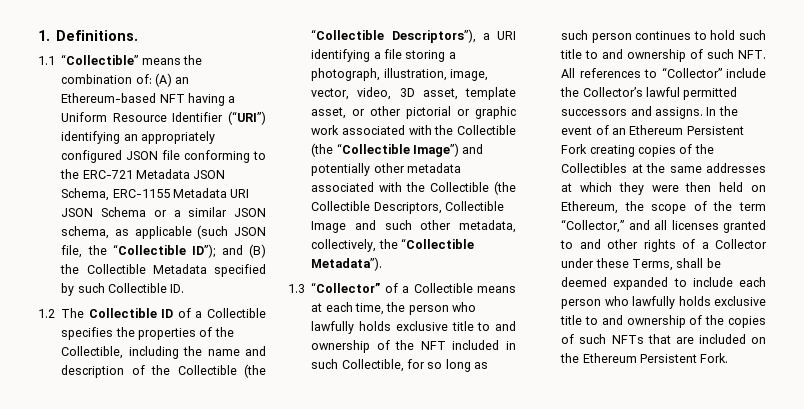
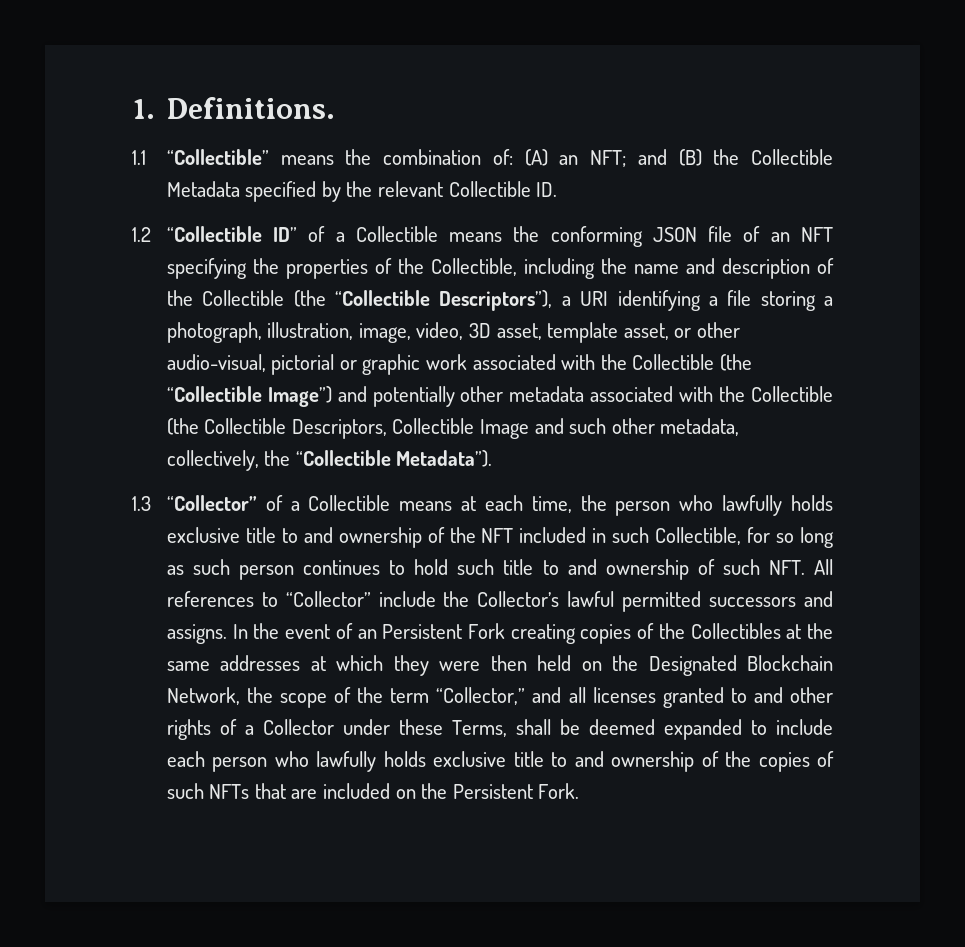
- 1.1 “Collectible” means the combination of: (A) an Ethereum-based NFT having a Uniform Resource Identifier (“URI”) identifying an appropriately configured JSON file conforming to the ERC-721 Metadata JSON Schema, ERC-1155 Metadata URI JSON Schema or a similar JSON schema, as applicable (such JSON file, the “Collectible ID”); and (B) the Collectible Metadata specified by such Collectible ID.
+ 1.1 “Collectible” means the combination of: (A) an NFT; and (B) the Collectible Metadata specified by the relevant Collectible ID.
- 1.2 The Collectible ID of a Collectible specifies the properties of the Collectible, including the name and description of the Collectible (the “Collectible Descriptors”), a URI identifying a file storing a photograph, illustration, image, vector, video, 3D asset, template asset, or other pictorial or graphic work associated with the Collectible (the “Collectible Image”) and potentially other metadata associated with the Collectible (the Collectible Descriptors, Collectible Image and such other metadata, collectively, the “Collectible Metadata”).
+ 1.2 “Collectible ID” of a Collectible means the conforming JSON file of an NFT specifying the properties of the Collectible, including the name and description of the Collectible (the “Collectible Descriptors”), a URI identifying a file storing a photograph, illustration, image, video, 3D asset, template asset, or other audio-visual, pictorial or graphic work associated with the Collectible (the “Collectible Image”) and potentially other metadata associated with the Collectible (the Collectible Descriptors, Collectible Image and such other metadata, collectively, the “Collectible Metadata”).
- In the event of an Ethereum Persistent Fork creating copies of the Collectibles at the same addresses at which they were then held on Ethereum, the scope of the term “Collector,” and all licenses granted to and other rights of a Collector under these Terms, shall be deemed expanded to include each person who lawfully holds exclusive title to and ownership of the copies of such NFTs that are included on the Ethereum Persistent Fork.
+ In the event of an Persistent Fork creating copies of the Collectibles at the same addresses at which they were then held on the Designated Blockchain Network, the scope of the term “Collector,” and all licenses granted to and other rights of a Collector under these Terms, shall be deemed expanded to include each person who lawfully holds exclusive title to and ownership of the copies of such NFTs that are included on the Persistent Fork.

